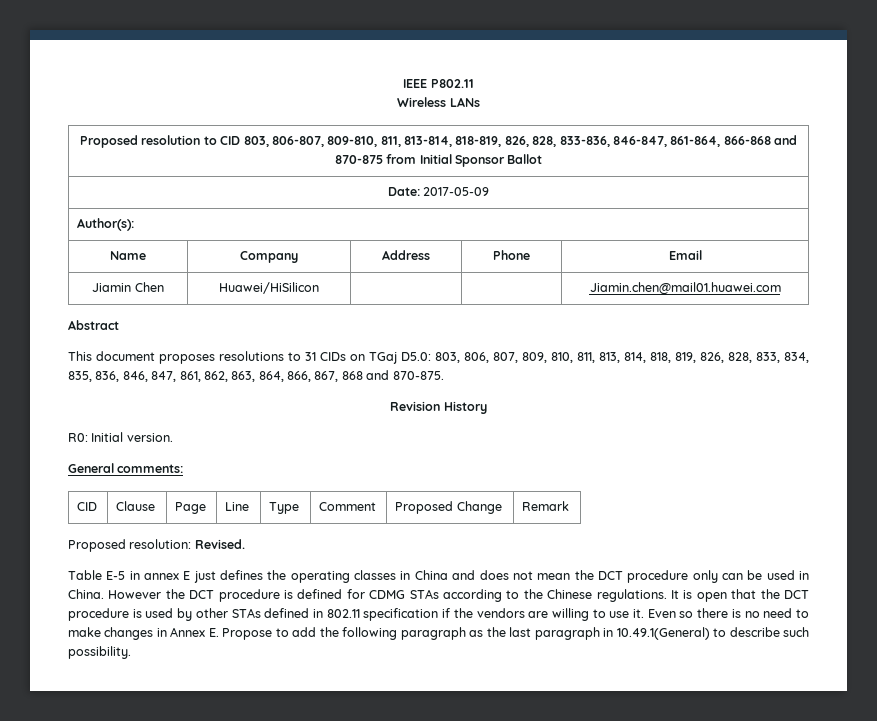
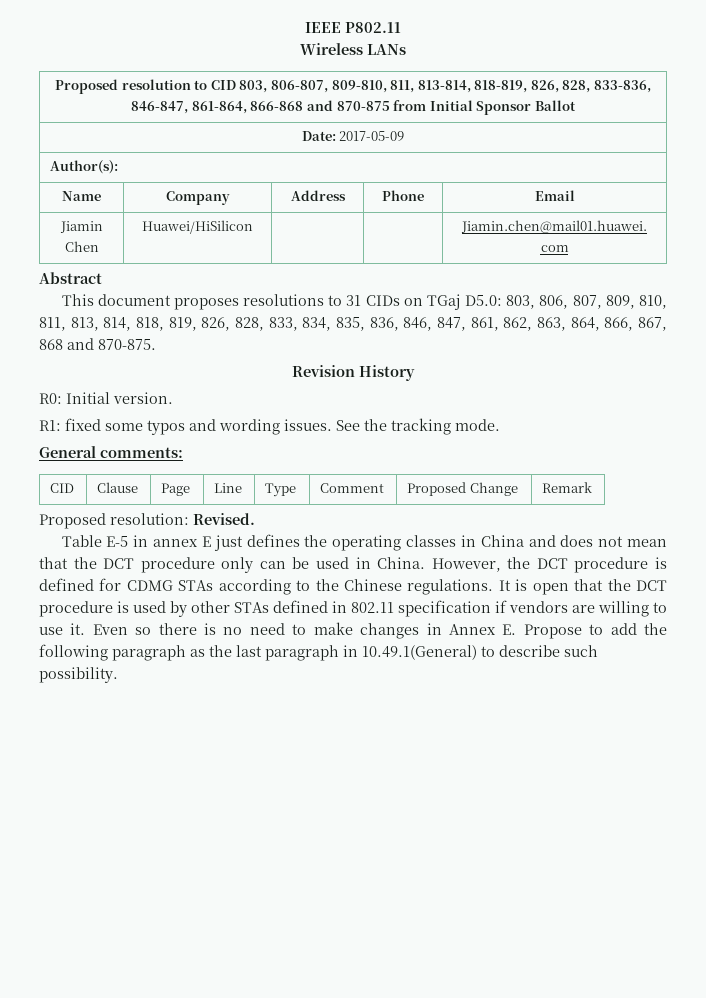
+ R1: fixed some typos and wording issues. See the tracking mode.
- Table E-5 in annex E just defines the operating classes in China and does not mean the DCT procedure only can be used in China.
+ Table E-5 in annex E just defines the operating classes in China and does not mean that the DCT procedure only can be used in China.
- However the DCT procedure is defined for CDMG STAs according to the Chinese regulations.
+ However, the DCT procedure is defined for CDMG STAs according to the Chinese regulations.
- It is open that the DCT procedure is used by other STAs defined in 802.11 specification if the vendors are willing to use it.
+ It is open that the DCT procedure is used by other STAs defined in 802.11 specification if vendors are willing to use it.

